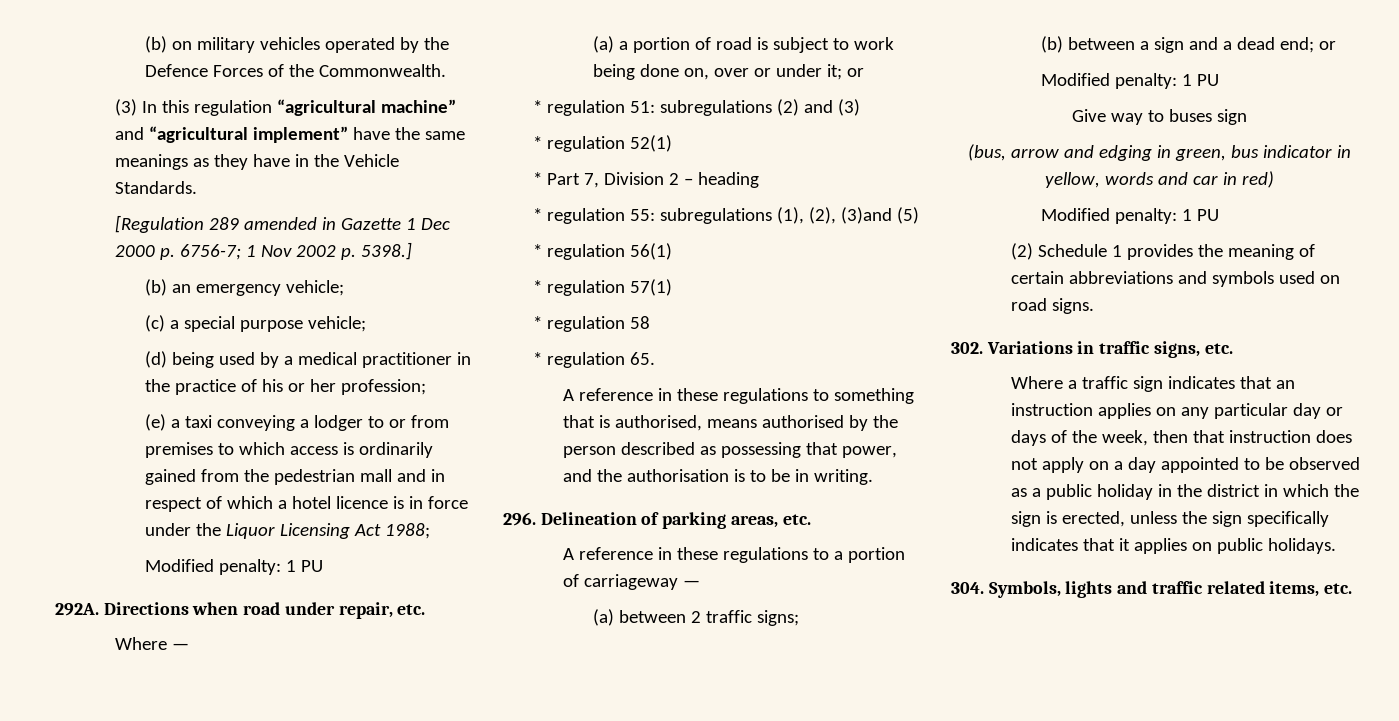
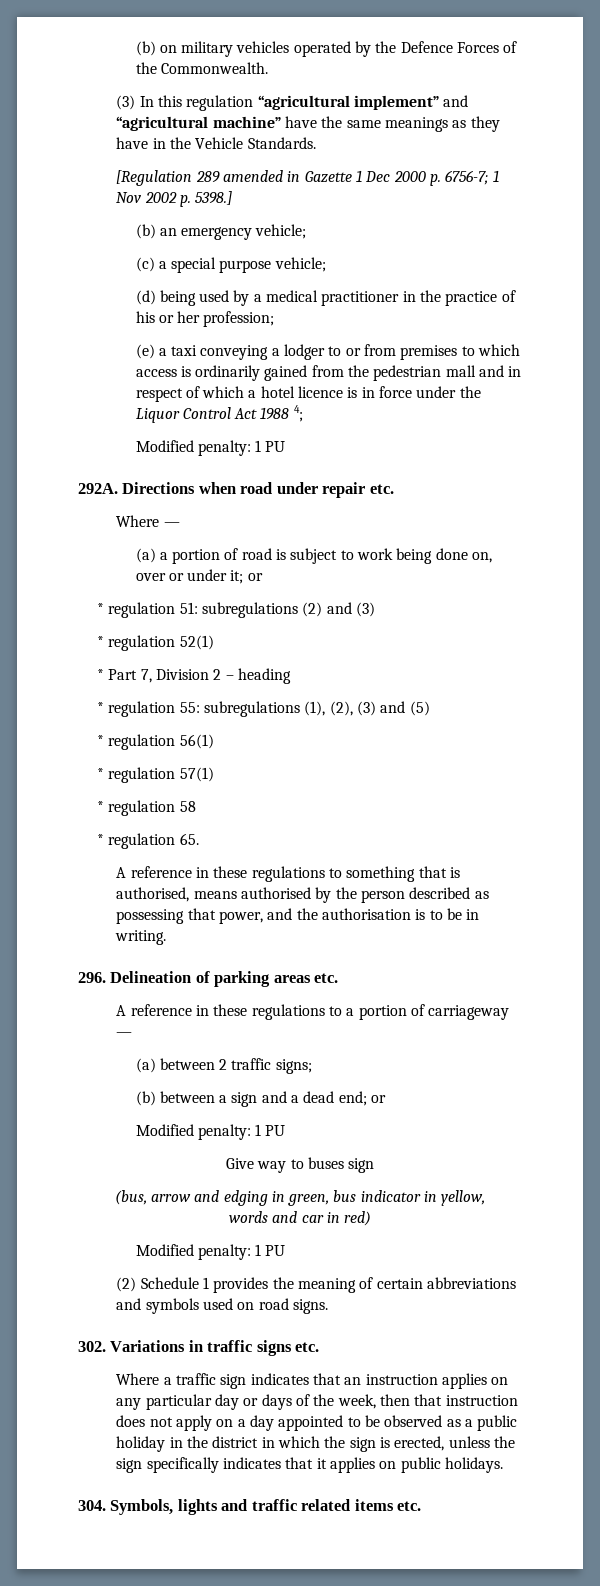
- (3) In this regulation “agricultural machine” and “agricultural implement” have the same meanings as they have in the Vehicle Standards.
+ (3) In this regulation “agricultural implement” and “agricultural machine” have the same meanings as they have in the Vehicle Standards.
- (e) a taxi conveying a lodger to or from premises to which access is ordinarily gained from the pedestrian mall and in respect of which a hotel licence is in force under the Liquor Licensing Act 1988;
+ (e) a taxi conveying a lodger to or from premises to which access is ordinarily gained from the pedestrian mall and in respect of which a hotel licence is in force under the Liquor Control Act 1988 4;
- Directions when road under repair, etc.
+ Directions when road under repair etc.
- * regulation 55: subregulations (1), (2), (3)and (5)
+ * regulation 55: subregulations (1), (2), (3) and (5)
- 296. Delineation of parking areas, etc.
+ 296. Delineation of parking areas etc.
- (bus, arrow and edging in green, bus indicator in yellow, words and car in red)
+ (bus, arrow and edging in green, bus indicator in yellow,
+ words and car in red)
- 302. Variations in traffic signs, etc.
+ 302. Variations in traffic signs etc.
- 304. Symbols, lights and traffic related items, etc.
+ 304. Symbols, lights and traffic related items etc.

